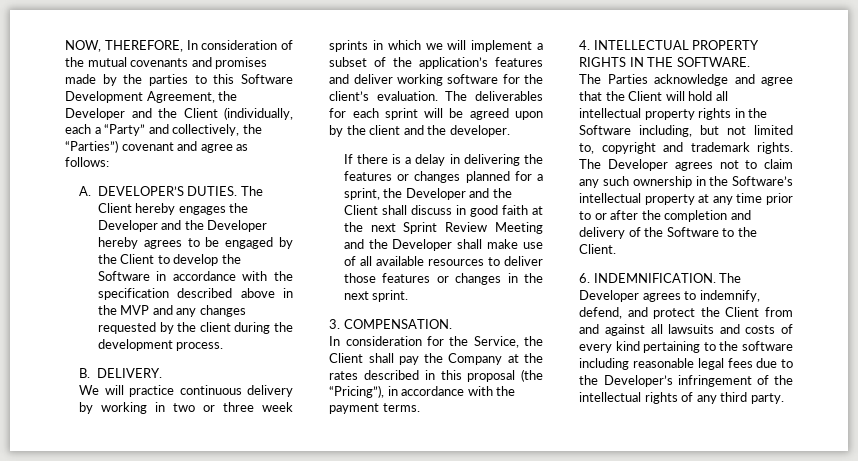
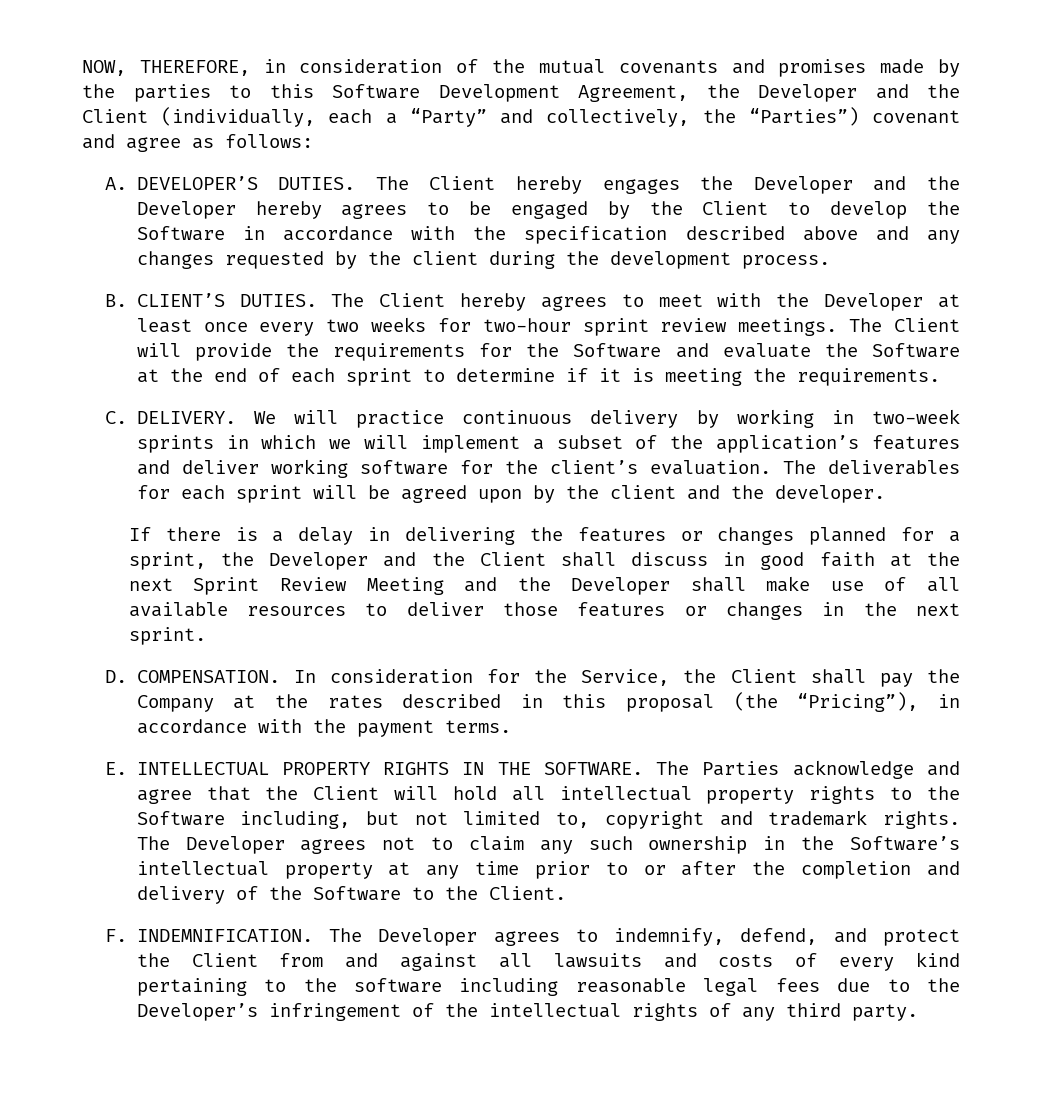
- NOW, THEREFORE, In consideration of the mutual covenants and promises made by the parties to this Software Development Agreement, the Developer and the Client (individually, each a “Party” and collectively, the “Parties”) covenant and agree as follows:
+ NOW, THEREFORE, in consideration of the mutual covenants and promises made by the parties to this Software Development Agreement, the Developer and the Client (individually, each a “Party” and collectively, the “Parties”) covenant and agree as follows:
- The Client hereby engages the Developer and the Developer hereby agrees to be engaged by the Client to develop the Software in accordance with the specification described above in the MVP and any changes requested by the client during the development process.
+ The Client hereby engages the Developer and the Developer hereby agrees to be engaged by the Client to develop the Software in accordance with the specification described above and any changes requested by the client during the development process.
- B. DELIVERY.
- We will practice continuous delivery by working in two or three week sprints in which we will implement a subset of the application’s features and deliver working software for the client’s evaluation.
+ B. CLIENT’S DUTIES. The Client hereby agrees to meet with the Developer at least once every two weeks for two-hour sprint review meetings. The Client will provide the requirements for the Software and evaluate the Software at the end of each sprint to determine if it is meeting the requirements.
+ C. DELIVERY. We will practice continuous delivery by working in two-week sprints in which we will implement a subset of the application’s features and deliver working software for the client’s evaluation.
- 3. COMPENSATION.
- In consideration for the Service, the Client shall pay the Company at the rates described in this proposal (the “Pricing”), in accordance with the payment terms.
+ D. COMPENSATION. In consideration for the Service, the Client shall pay the Company at the rates described in this proposal (the “Pricing”), in accordance with the payment terms.
- 4. INTELLECTUAL PROPERTY RIGHTS IN THE SOFTWARE.
- The Parties acknowledge and agree that the Client will hold all intellectual property rights in the Software including, but not limited to, copyright and trademark rights.
+ E. INTELLECTUAL PROPERTY RIGHTS IN THE SOFTWARE. The Parties acknowledge and agree that the Client will hold all intellectual property rights to the Software including, but not limited to, copyright and trademark rights.
- 6. INDEMNIFICATION.
+ F. INDEMNIFICATION.

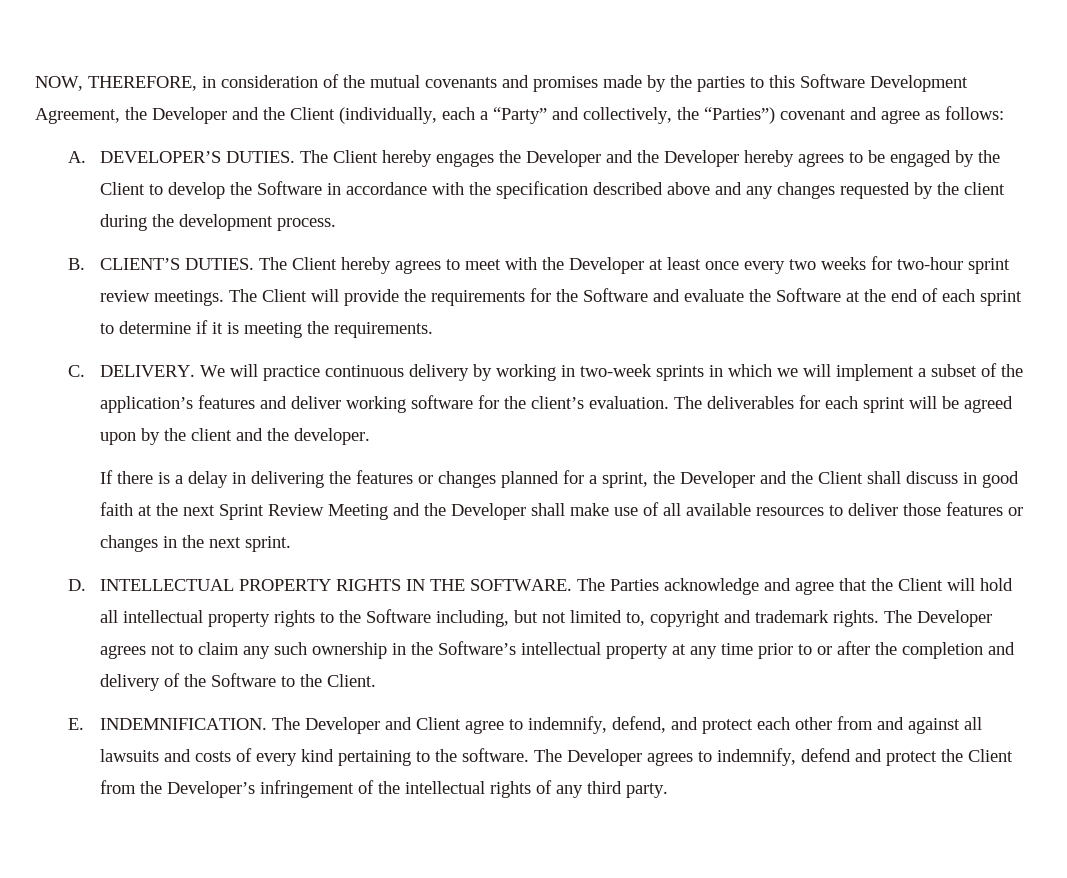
- D. COMPENSATION. In consideration for the Service, the Client shall pay the Company at the rates described in this proposal (the “Pricing”), in accordance with the payment terms.
- E. INTELLECTUAL PROPERTY RIGHTS IN THE SOFTWARE.
+ D. INTELLECTUAL PROPERTY RIGHTS IN THE SOFTWARE.
- F. INDEMNIFICATION.
+ E. INDEMNIFICATION.
- The Developer agrees to indemnify, defend, and protect the Client from and against all lawsuits and costs of every kind pertaining to the software including reasonable legal fees due to the Developer’s infringement of the intellectual rights of any third party.
+ The Developer and Client agree to indemnify, defend, and protect each other from and against all lawsuits and costs of every kind pertaining to the software. The Developer agrees to indemnify, defend and protect the Client from the Developer’s infringement of the intellectual rights of any third party.

